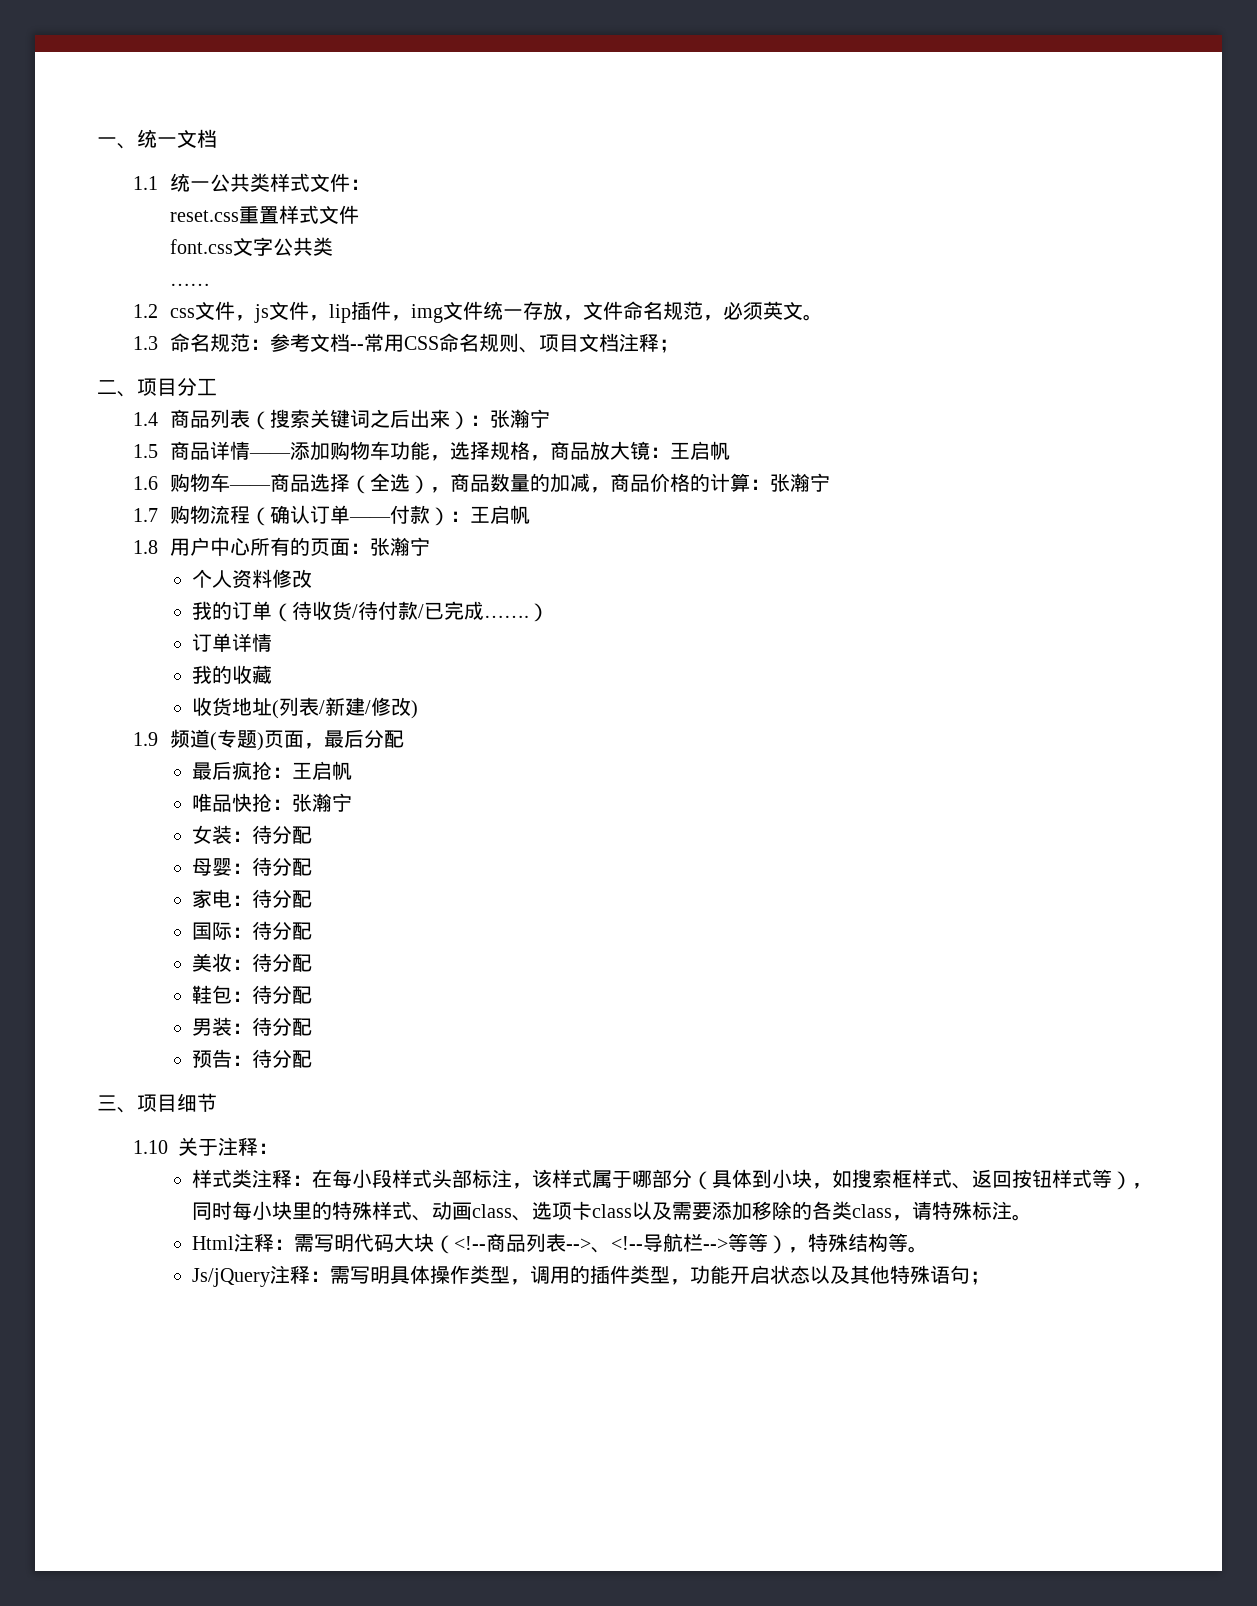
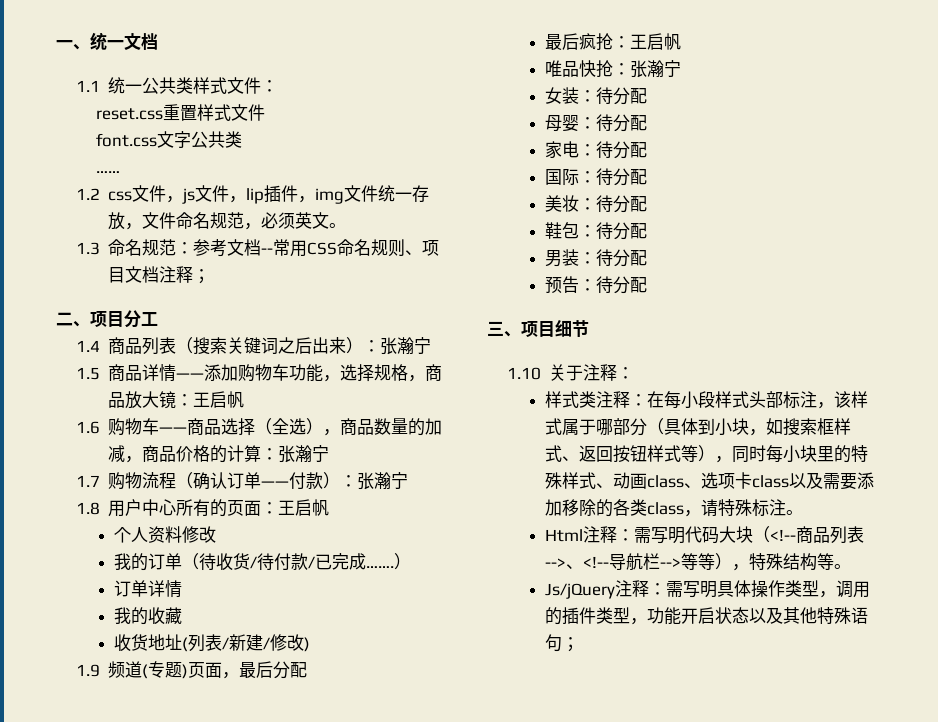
- 1.7购物流程（确认订单——付款）：王启帆
+ 1.7购物流程（确认订单——付款）：张瀚宁
- 1.8用户中心所有的页面：张瀚宁
+ 1.8用户中心所有的页面：王启帆

